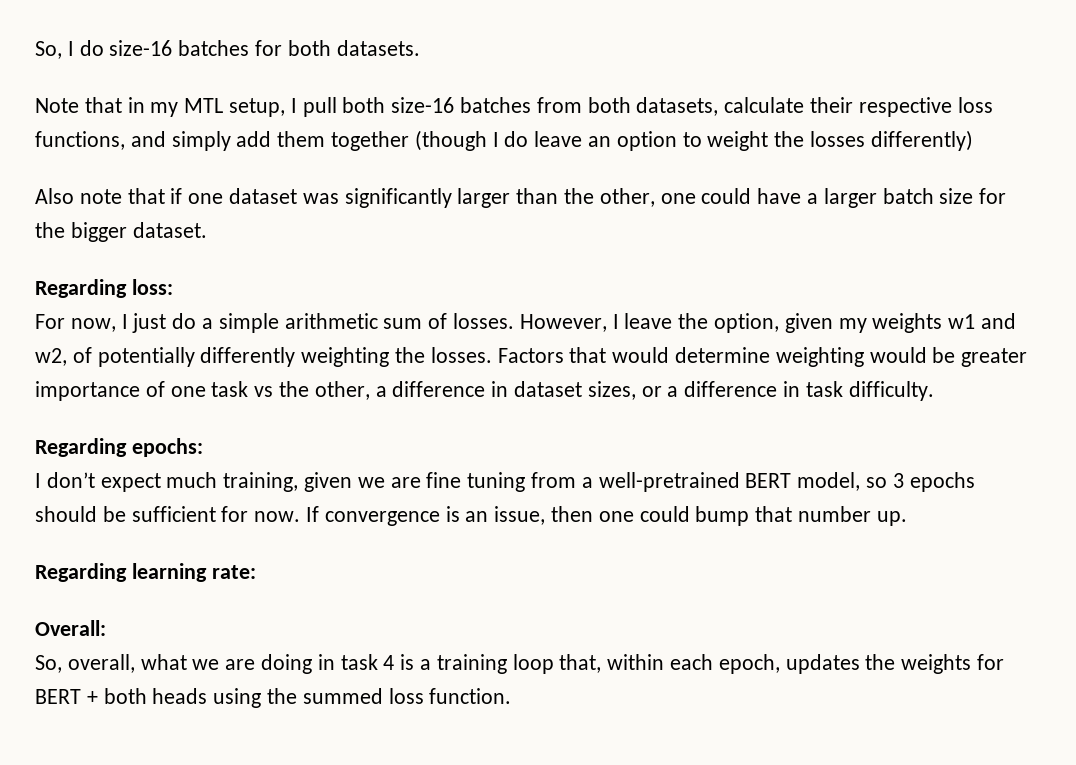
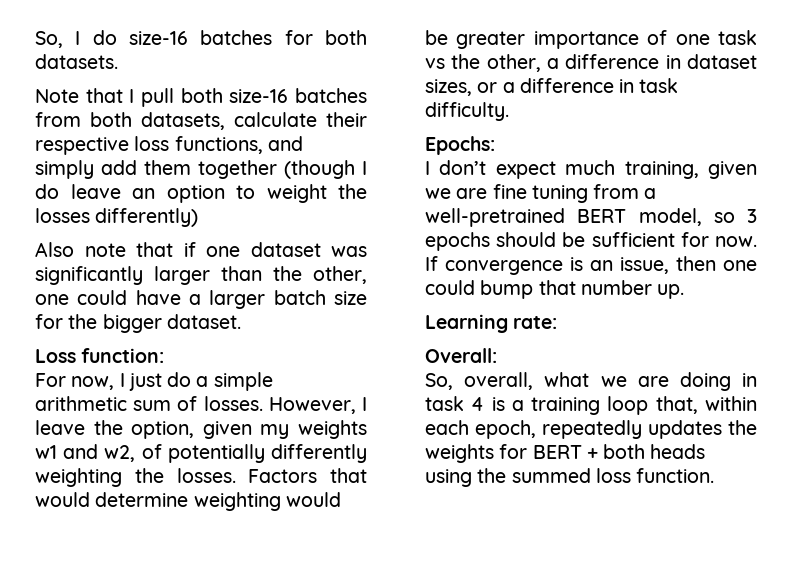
- Note that in my MTL setup, I pull both size-16 batches from both datasets, calculate their respective loss functions, and simply add them together (though I do leave an option to weight the losses differently)
+ Note that I pull both size-16 batches from both datasets, calculate their respective loss functions, and simply add them together (though I do leave an option to weight the losses differently)
- Regarding loss:
+ Loss function:
- Regarding epochs:
+ Epochs:
- Regarding learning rate:
+ Learning rate:
- So, overall, what we are doing in task 4 is a training loop that, within each epoch, updates the weights for BERT + both heads using the summed loss function.
+ So, overall, what we are doing in task 4 is a training loop that, within each epoch, repeatedly updates the weights for BERT + both heads using the summed loss function.

